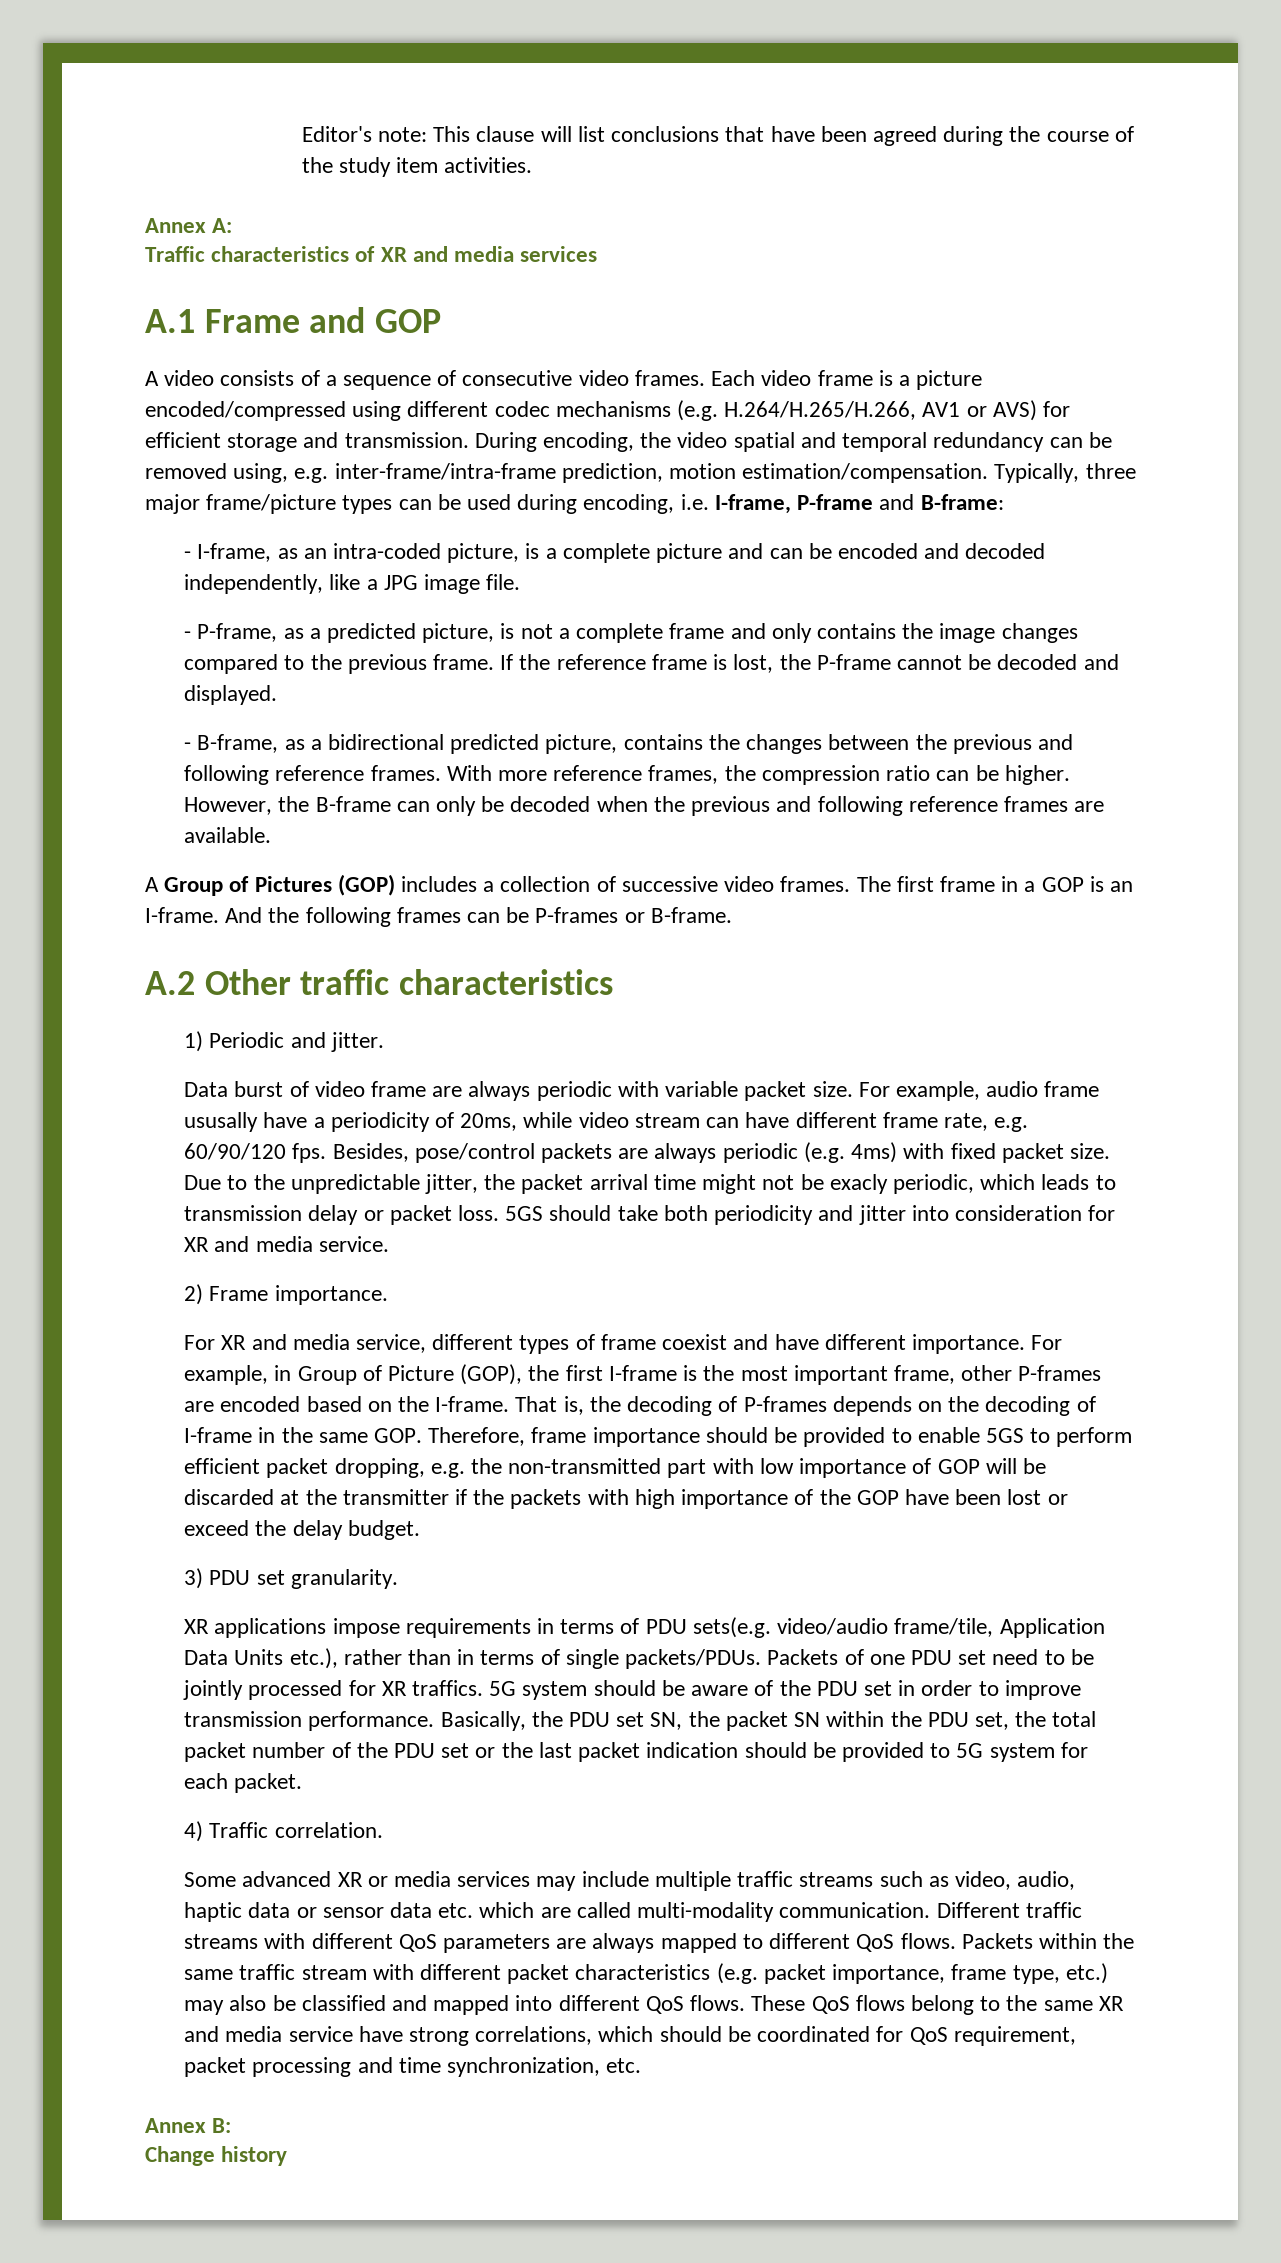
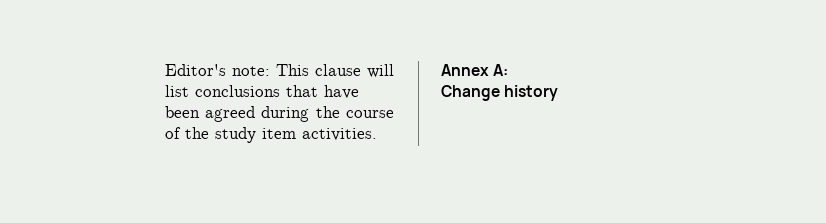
- Traffic characteristics of XR and media services
- A.1 Frame and GOP
- A video consists of a sequence of consecutive video frames. Each video frame is a picture encoded/compressed using different codec mechanisms (e.g. H.264/H.265/H.266, AV1 or AVS) for efficient storage and transmission. During encoding, the video spatial and temporal redundancy can be removed using, e.g. inter-frame/intra-frame prediction, motion estimation/compensation. Typically, three major frame/picture types can be used during encoding, i.e. I-frame, P-frame and B-frame:
- - I-frame, as an intra-coded picture, is a complete picture and can be encoded and decoded independently, like a JPG image file.
- - P-frame, as a predicted picture, is not a complete frame and only contains the image changes compared to the previous frame. If the reference frame is lost, the P-frame cannot be decoded and displayed.
- - B-frame, as a bidirectional predicted picture, contains the changes between the previous and following reference frames. With more reference frames, the compression ratio can be higher. However, the B-frame can only be decoded when the previous and following reference frames are available.
- A Group of Pictures (GOP) includes a collection of successive video frames. The first frame in a GOP is an I-frame. And the following frames can be P-frames or B-frame.
- A.2 Other traffic characteristics
- 1) Periodic and jitter.
- Data burst of video frame are always periodic with variable packet size. For example, audio frame ususally have a periodicity of 20ms, while video stream can have different frame rate, e.g. 60/90/120 fps. Besides, pose/control packets are always periodic (e.g. 4ms) with fixed packet size. Due to the unpredictable jitter, the packet arrival time might not be exacly periodic, which leads to transmission delay or packet loss. 5GS should take both periodicity and jitter into consideration for XR and media service.
- 2) Frame importance.
- For XR and media service, different types of frame coexist and have different importance. For example, in Group of Picture (GOP), the first I-frame is the most important frame, other P-frames are encoded based on the I-frame. That is, the decoding of P-frames depends on the decoding of I-frame in the same GOP. Therefore, frame importance should be provided to enable 5GS to perform efficient packet dropping, e.g. the non-transmitted part with low importance of GOP will be discarded at the transmitter if the packets with high importance of the GOP have been lost or exceed the delay budget.
- 3) PDU set granularity.
- XR applications impose requirements in terms of PDU sets(e.g. video/audio frame/tile, Application Data Units etc.), rather than in terms of single packets/PDUs. Packets of one PDU set need to be jointly processed for XR traffics. 5G system should be aware of the PDU set in order to improve transmission performance. Basically, the PDU set SN, the packet SN within the PDU set, the total packet number of the PDU set or the last packet indication should be provided to 5G system for each packet.
- 4) Traffic correlation.
- Some advanced XR or media services may include multiple traffic streams such as video, audio, haptic data or sensor data etc. which are called multi-modality communication. Different traffic streams with different QoS parameters are always mapped to different QoS flows. Packets within the same traffic stream with different packet characteristics (e.g. packet importance, frame type, etc.) may also be classified and mapped into different QoS flows. These QoS flows belong to the same XR and media service have strong correlations, which should be coordinated for QoS requirement, packet processing and time synchronization, etc.
- Annex B:

